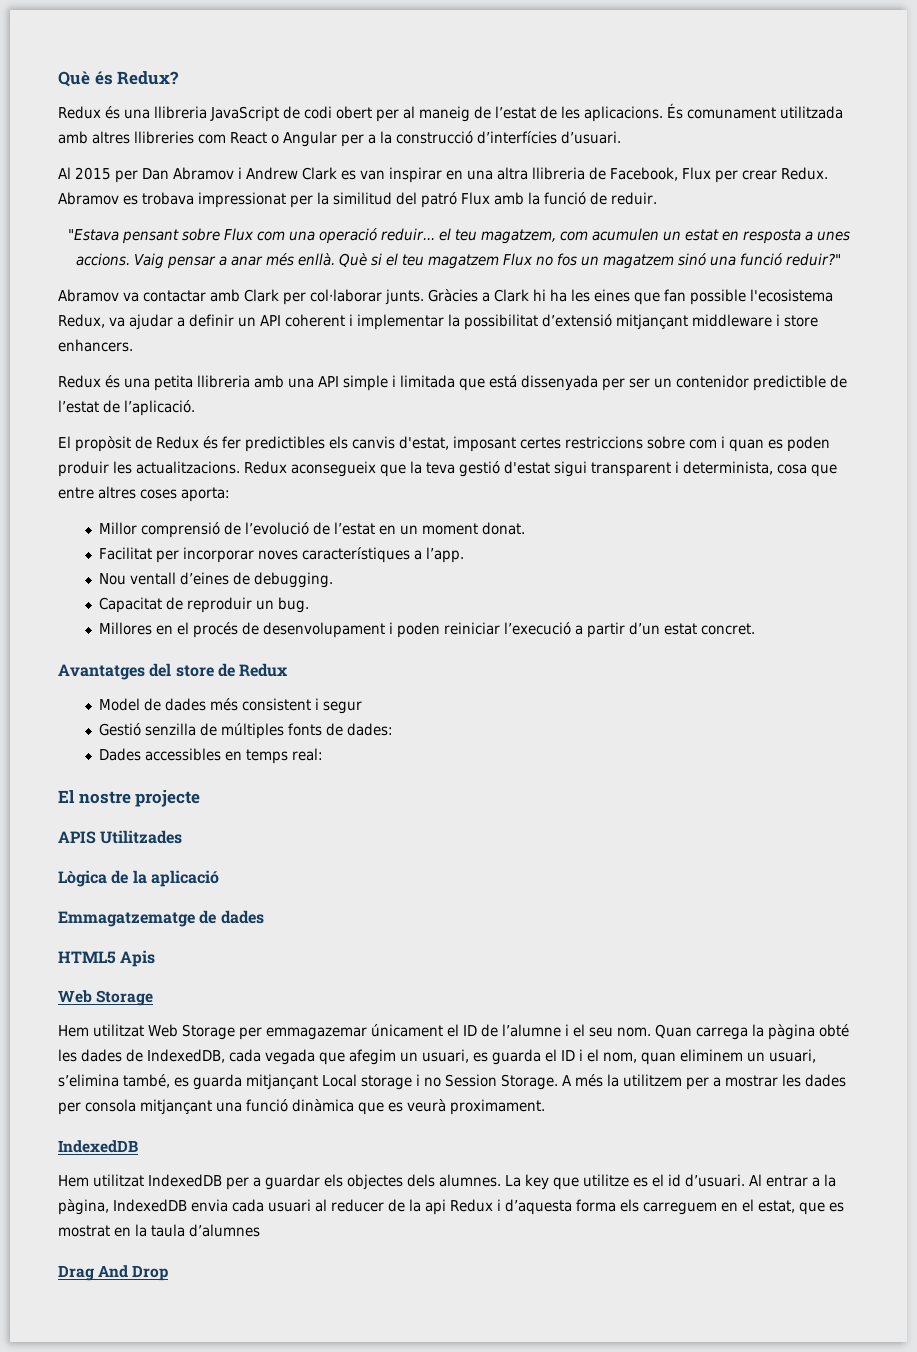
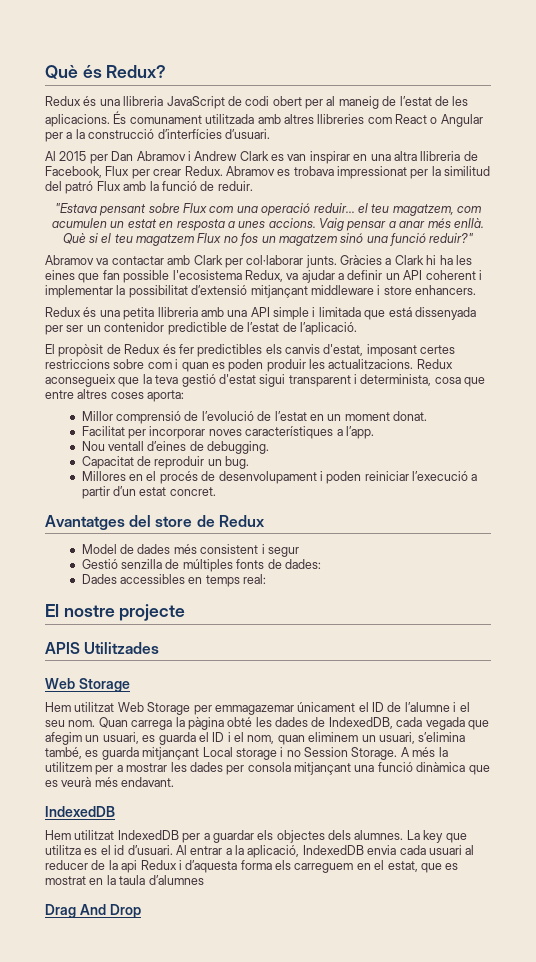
- Lògica de la aplicació
- Emmagatzematge de dades
- HTML5 Apis
- A més la utilitzem per a mostrar les dades per consola mitjançant una funció dinàmica que es veurà proximament.
+ A més la utilitzem per a mostrar les dades per consola mitjançant una funció dinàmica que es veurà més endavant.
- La key que utilitze es el id d’usuari.
+ La key que utilitza es el id d’usuari.
- Al entrar a la pàgina, IndexedDB envia cada usuari al reducer de la api Redux i d’aquesta forma els carreguem en el estat, que es mostrat en la taula d’alumnes
+ Al entrar a la aplicació, IndexedDB envia cada usuari al reducer de la api Redux i d’aquesta forma els carreguem en el estat, que es mostrat en la taula d’alumnes

